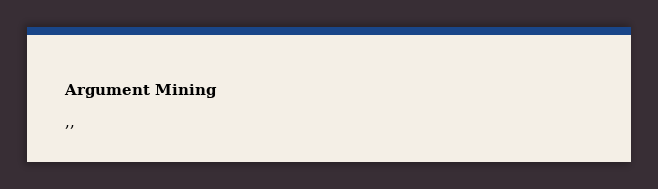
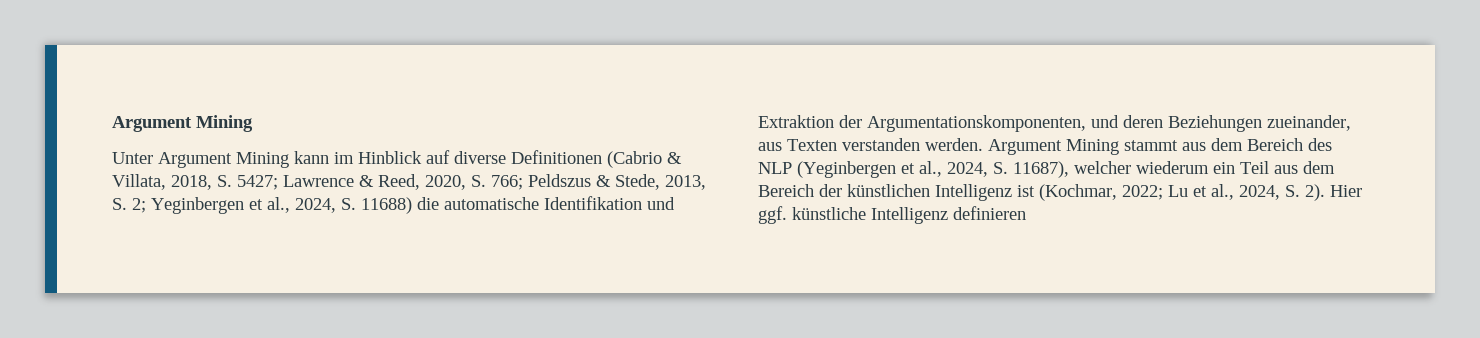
- ,,
+ Unter Argument Mining kann im Hinblick auf diverse Definitionen (Cabrio & Villata, 2018, S. 5427; Lawrence & Reed, 2020, S. 766; Peldszus & Stede, 2013, S. 2; Yeginbergen et al., 2024, S. 11688) die automatische Identifikation und Extraktion der Argumentationskomponenten, und deren Beziehungen zueinander, aus Texten verstanden werden. Argument Mining stammt aus dem Bereich des NLP (Yeginbergen et al., 2024, S. 11687), welcher wiederum ein Teil aus dem Bereich der künstlichen Intelligenz ist (Kochmar, 2022; Lu et al., 2024, S. 2). Hier ggf. künstliche Intelligenz definieren

